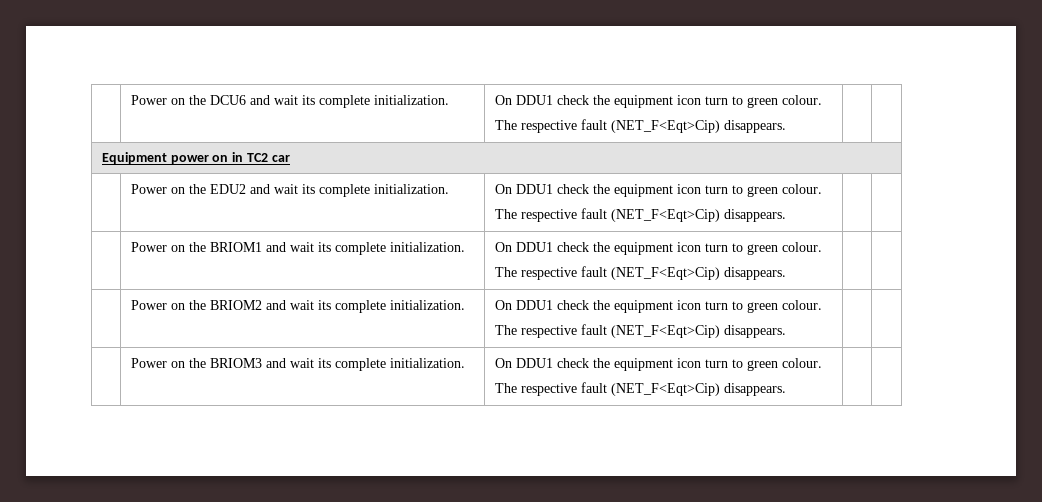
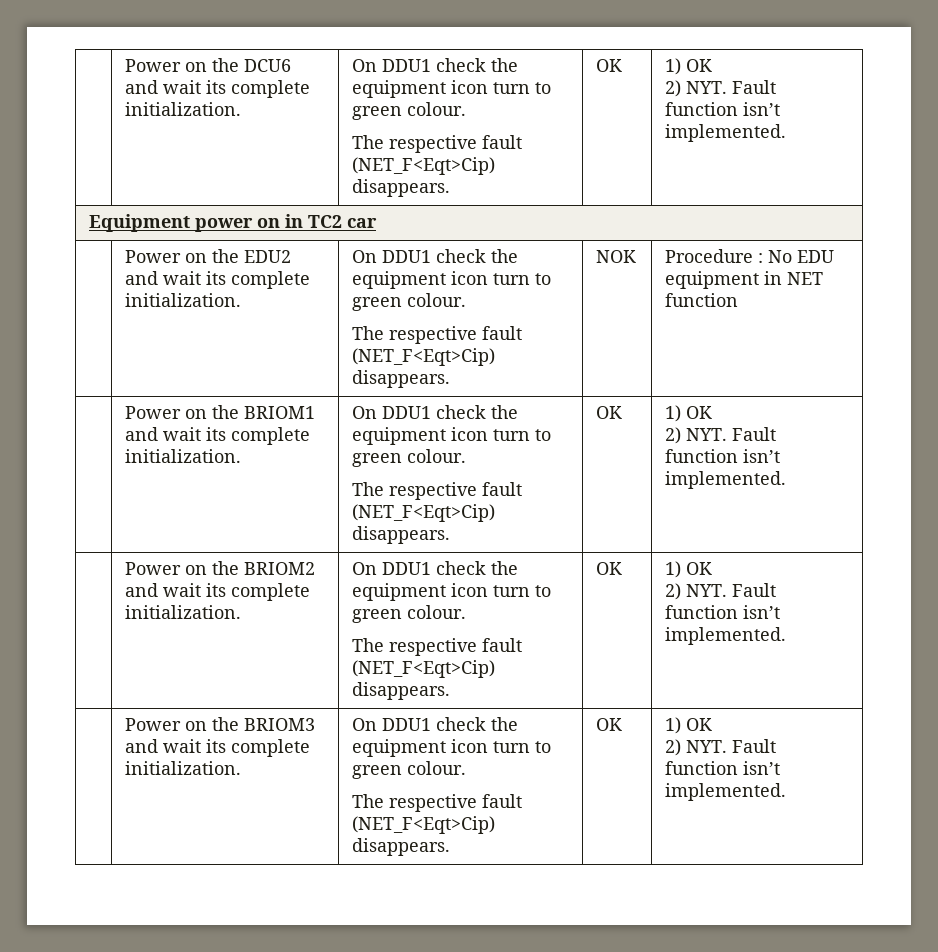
  | Power on the DCU6 and wait its complete initialization. | On DDU1 check the equipment icon turn to green colour.
- The respective fault (NET_F<Eqt>Cip) disappears. | |
+ The respective fault (NET_F<Eqt>Cip) disappears. | OK | 1) OK
+ 2) NYT. Fault function isn’t implemented.
  | Power on the EDU2 and wait its complete initialization. | On DDU1 check the equipment icon turn to green colour.
- The respective fault (NET_F<Eqt>Cip) disappears. | |
+ The respective fault (NET_F<Eqt>Cip) disappears. | NOK | Procedure : No EDU equipment in NET function
  | Power on the BRIOM1 and wait its complete initialization. | On DDU1 check the equipment icon turn to green colour.
- The respective fault (NET_F<Eqt>Cip) disappears. | |
+ The respective fault (NET_F<Eqt>Cip) disappears. | OK | 1) OK
+ 2) NYT. Fault function isn’t implemented.
  | Power on the BRIOM2 and wait its complete initialization. | On DDU1 check the equipment icon turn to green colour.
- The respective fault (NET_F<Eqt>Cip) disappears. | |
+ The respective fault (NET_F<Eqt>Cip) disappears. | OK | 1) OK
+ 2) NYT. Fault function isn’t implemented.
  | Power on the BRIOM3 and wait its complete initialization. | On DDU1 check the equipment icon turn to green colour.
- The respective fault (NET_F<Eqt>Cip) disappears. | |
+ The respective fault (NET_F<Eqt>Cip) disappears. | OK | 1) OK
+ 2) NYT. Fault function isn’t implemented.

